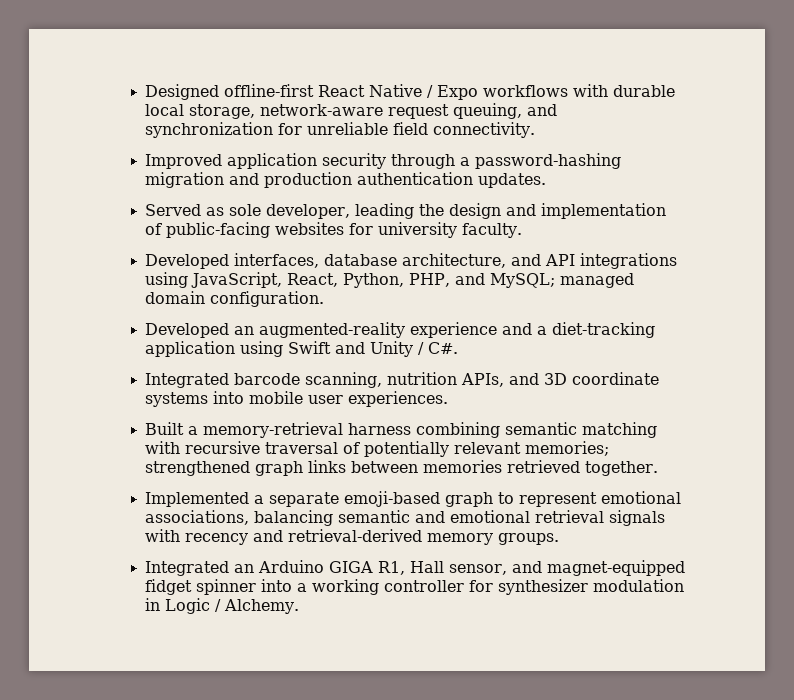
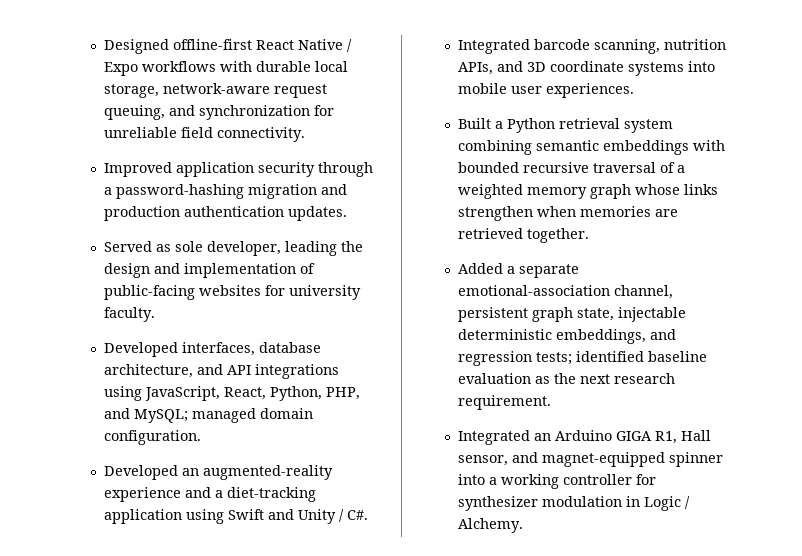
- Built a memory-retrieval harness combining semantic matching with recursive traversal of potentially relevant memories; strengthened graph links between memories retrieved together.
+ Built a Python retrieval system combining semantic embeddings with bounded recursive traversal of a weighted memory graph whose links strengthen when memories are retrieved together.
- Implemented a separate emoji-based graph to represent emotional associations, balancing semantic and emotional retrieval signals with recency and retrieval-derived memory groups.
+ Added a separate emotional-association channel, persistent graph state, injectable deterministic embeddings, and regression tests; identified baseline evaluation as the next research requirement.
- Integrated an Arduino GIGA R1, Hall sensor, and magnet-equipped fidget spinner into a working controller for synthesizer modulation in Logic / Alchemy.
+ Integrated an Arduino GIGA R1, Hall sensor, and magnet-equipped spinner into a working controller for synthesizer modulation in Logic / Alchemy.

